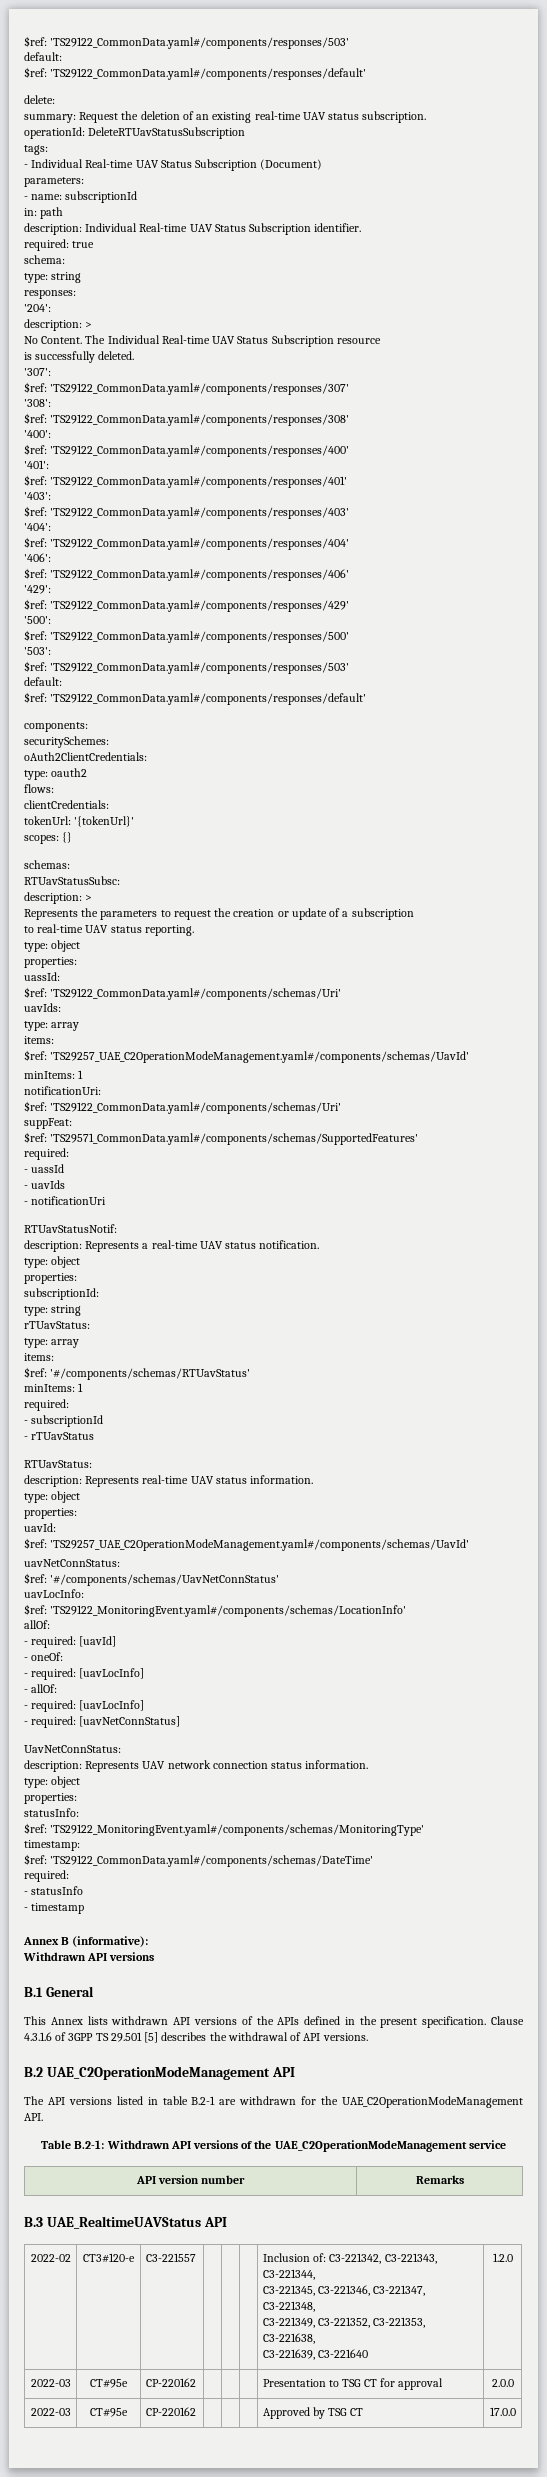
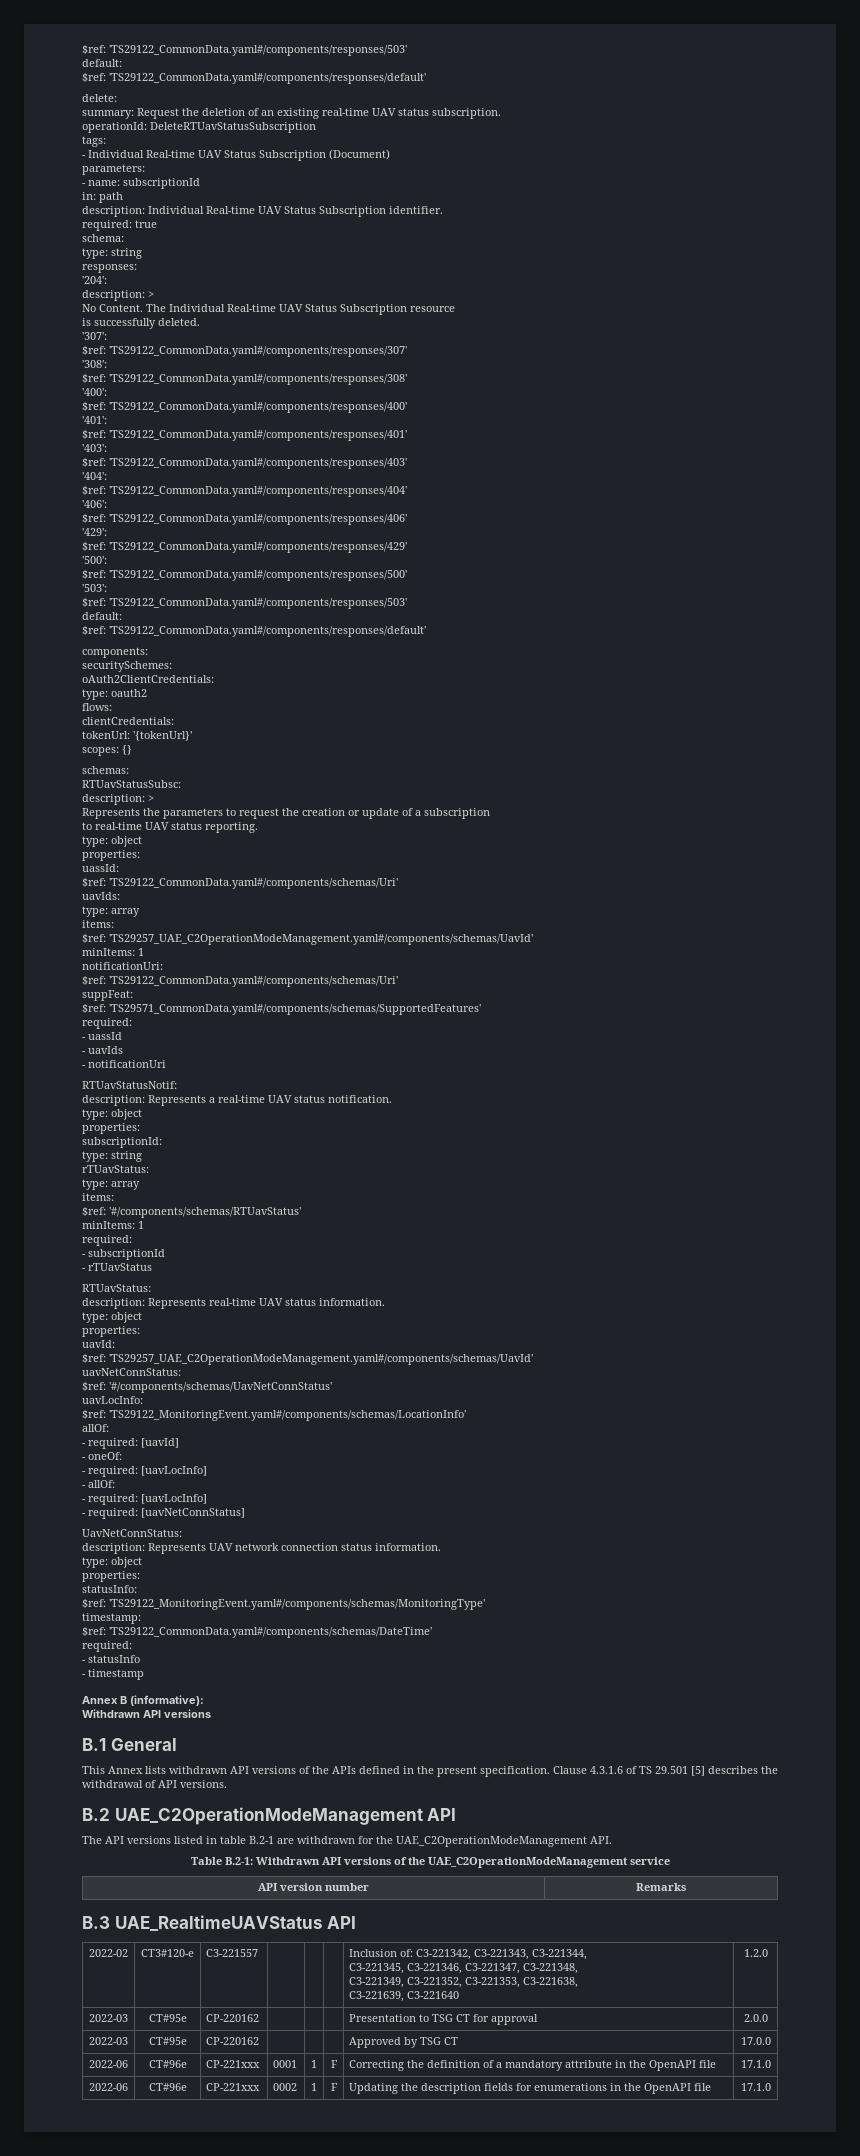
- Clause 4.3.1.6 of 3GPP TS 29.501 [5] describes the withdrawal of API versions.
+ Clause 4.3.1.6 of TS 29.501 [5] describes the withdrawal of API versions.
+ 2022-06 | CT#96e | CP-221xxx | 0001 | 1 | F | Correcting the definition of a mandatory attribute in the OpenAPI file | 17.1.0
+ 2022-06 | CT#96e | CP-221xxx | 0002 | 1 | F | Updating the description fields for enumerations in the OpenAPI file | 17.1.0

